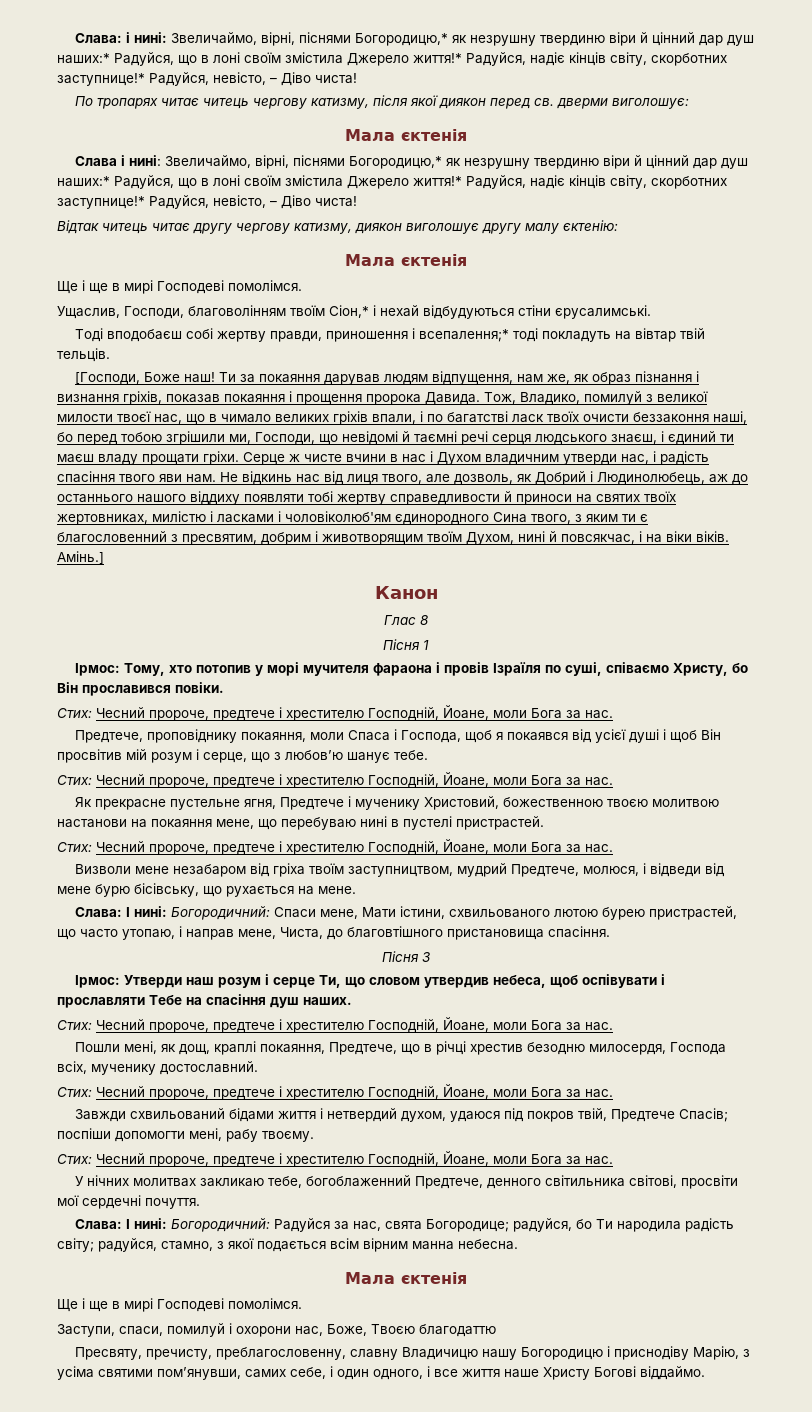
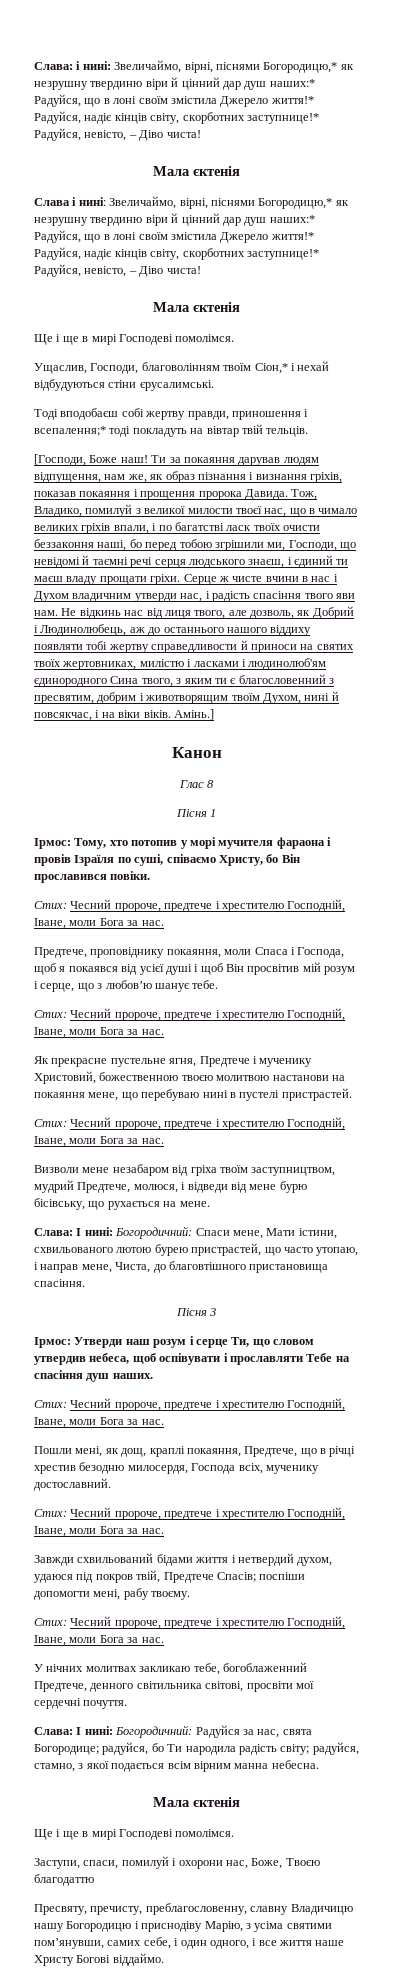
- По тропарях читає читець чергову катизму, після якої диякон перед св. дверми виголошує:
- Відтак читець читає другу чергову катизму, диякон виголошує другу малу єктенію:
- Не відкинь нас від лиця твого, але дозволь, як Добрий і Людинолюбець, аж до останнього нашого віддиху появляти тобі жертву справедливости й приноси на святих твоїх жертовниках, милістю і ласками і чоловіколюб'ям єдинородного Сина твого, з яким ти є благословенний з пресвятим, добрим і животворящим твоїм Духом, нині й повсякчас, і на віки віків.
+ Не відкинь нас від лиця твого, але дозволь, як Добрий і Людинолюбець, аж до останнього нашого віддиху появляти тобі жертву справедливости й приноси на святих твоїх жертовниках, милістю і ласками і людинолюб'ям єдинородного Сина твого, з яким ти є благословенний з пресвятим, добрим і животворящим твоїм Духом, нині й повсякчас, і на віки віків.
  Ірмос: Тому, хто потопив у морі мучителя фараона і провів Ізраїля по суші, співаємо Христу, бо Він прославився повіки.
- Стих: Чесний пророче, предтече і хрестителю Господній, Йоане, моли Бога за нас.
+ Стих: Чесний пророче, предтече і хрестителю Господній, Іване, моли Бога за нас.
  Предтече, проповіднику покаяння, моли Спаса і Господа, щоб я покаявся від усієї душі і щоб Він просвітив мій розум і серце, що з любов’ю шанує тебе.
- Стих: Чесний пророче, предтече і хрестителю Господній, Йоане, моли Бога за нас.
+ Стих: Чесний пророче, предтече і хрестителю Господній, Іване, моли Бога за нас.
  Як прекрасне пустельне ягня, Предтече і мученику Христовий, божественною твоєю молитвою настанови на покаяння мене, що перебуваю нині в пустелі пристрастей.
- Стих: Чесний пророче, предтече і хрестителю Господній, Йоане, моли Бога за нас.
+ Стих: Чесний пророче, предтече і хрестителю Господній, Іване, моли Бога за нас.
  Ірмос: Утверди наш розум і серце Ти, що словом утвердив небеса, щоб оспівувати і прославляти Тебе на спасіння душ наших.
- Стих: Чесний пророче, предтече і хрестителю Господній, Йоане, моли Бога за нас.
+ Стих: Чесний пророче, предтече і хрестителю Господній, Іване, моли Бога за нас.
  Пошли мені, як дощ, краплі покаяння, Предтече, що в річці хрестив безодню милосердя, Господа всіх, мученику достославний.
- Стих: Чесний пророче, предтече і хрестителю Господній, Йоане, моли Бога за нас.
+ Стих: Чесний пророче, предтече і хрестителю Господній, Іване, моли Бога за нас.
  Завжди схвильований бідами життя і нетвердий духом, удаюся під покров твій, Предтече Спасів; поспіши допомогти мені, рабу твоєму.
- Стих: Чесний пророче, предтече і хрестителю Господній, Йоане, моли Бога за нас.
+ Стих: Чесний пророче, предтече і хрестителю Господній, Іване, моли Бога за нас.

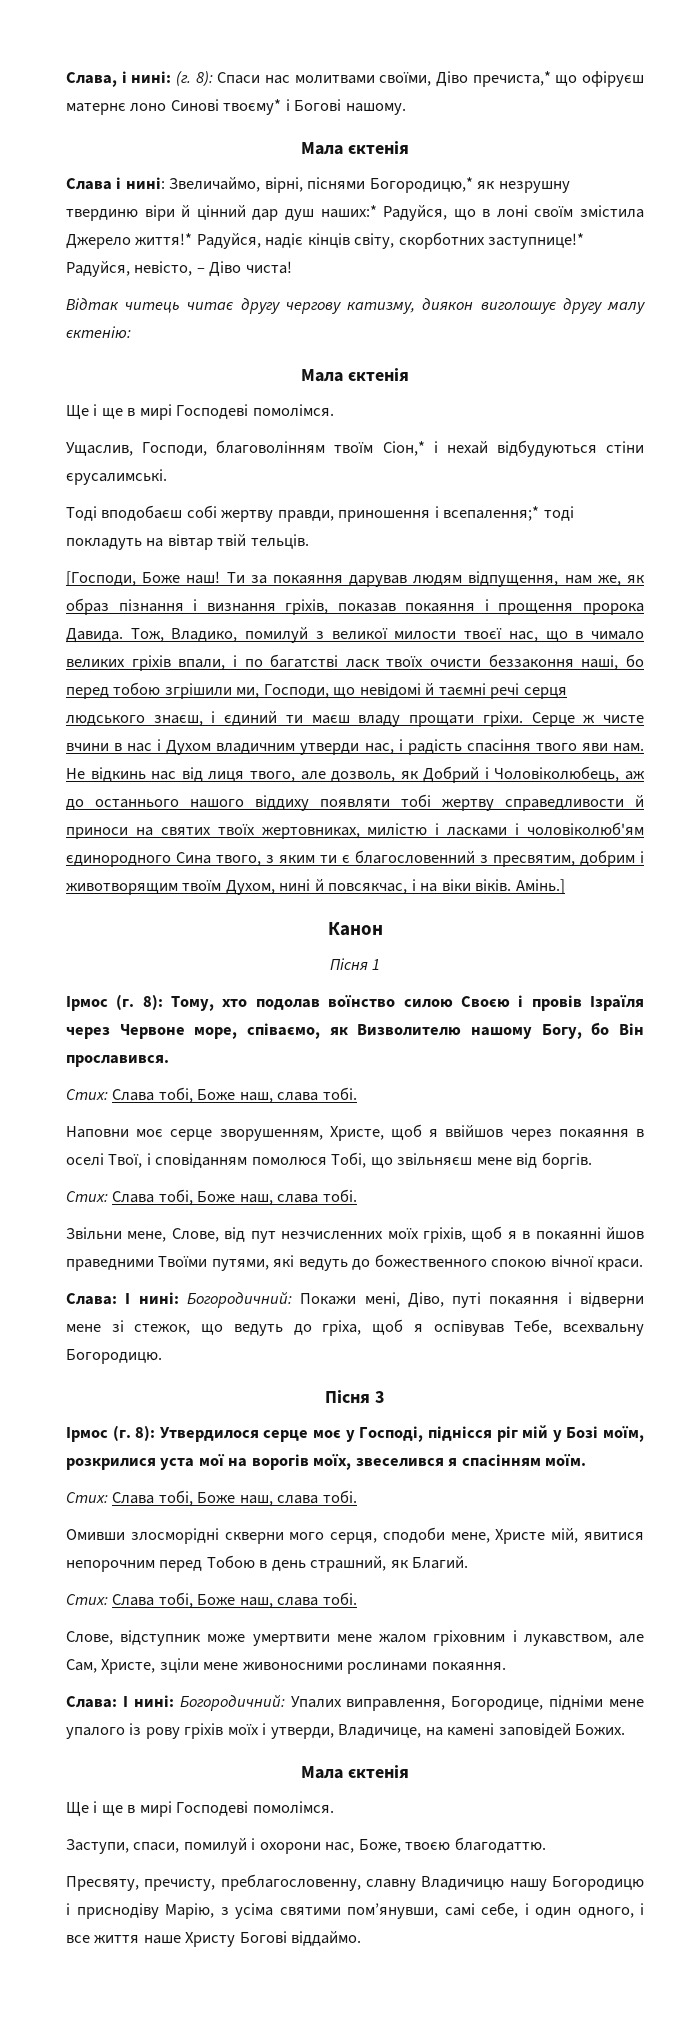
- Слава: і нині: Звеличаймо, вірні, піснями Богородицю,* як незрушну твердиню віри й цінний дар душ наших:* Радуйся, що в лоні своїм змістила Джерело життя!* Радуйся, надіє кінців світу, скорботних заступнице!* Радуйся, невісто, – Діво чиста!
+ Слава, і нині: (г. 8): Спаси нас молитвами своїми, Діво пречиста,* що офіруєш матернє лоно Синові твоєму* і Богові нашому.
+ Відтак читець читає другу чергову катизму, диякон виголошує другу малу єктенію:
- Не відкинь нас від лиця твого, але дозволь, як Добрий і Людинолюбець, аж до останнього нашого віддиху появляти тобі жертву справедливости й приноси на святих твоїх жертовниках, милістю і ласками і людинолюб'ям єдинородного Сина твого, з яким ти є благословенний з пресвятим, добрим і животворящим твоїм Духом, нині й повсякчас, і на віки віків.
+ Не відкинь нас від лиця твого, але дозволь, як Добрий і Чоловіколюбець, аж до останнього нашого віддиху появляти тобі жертву справедливости й приноси на святих твоїх жертовниках, милістю і ласками і чоловіколюб'ям єдинородного Сина твого, з яким ти є благословенний з пресвятим, добрим і животворящим твоїм Духом, нині й повсякчас, і на віки віків.
- Глас 8
- Ірмос: Тому, хто потопив у морі мучителя фараона і провів Ізраїля по суші, співаємо Христу, бо Він прославився повіки.
- Стих: Чесний пророче, предтече і хрестителю Господній, Іване, моли Бога за нас.
- Предтече, проповіднику покаяння, моли Спаса і Господа, щоб я покаявся від усієї душі і щоб Він просвітив мій розум і серце, що з любов’ю шанує тебе.
- Стих: Чесний пророче, предтече і хрестителю Господній, Іване, моли Бога за нас.
- Як прекрасне пустельне ягня, Предтече і мученику Христовий, божественною твоєю молитвою настанови на покаяння мене, що перебуваю нині в пустелі пристрастей.
- Стих: Чесний пророче, предтече і хрестителю Господній, Іване, моли Бога за нас.
- Визволи мене незабаром від гріха твоїм заступництвом, мудрий Предтече, молюся, і відведи від мене бурю бісівську, що рухається на мене.
- Слава: І нині: Богородичний: Спаси мене, Мати істини, схвильованого лютою бурею пристрастей, що часто утопаю, і направ мене, Чиста, до благовтішного пристановища спасіння.
+ Ірмос (г. 8): Тому, хто подолав воїнство силою Своєю і провів Ізраїля через Червоне море, співаємо, як Визволителю нашому Богу, бо Він прославився.
+ Стих: Слава тобі, Боже наш, слава тобі.
+ Наповни моє серце зворушенням, Христе, щоб я ввійшов через покаяння в оселі Твої, і сповіданням помолюся Тобі, що звільняєш мене від боргів.
+ Стих: Слава тобі, Боже наш, слава тобі.
+ Звільни мене, Слове, від пут незчисленних моїх гріхів, щоб я в покаянні йшов праведними Твоїми путями, які ведуть до божественного спокою вічної краси.
+ Слава: І нині: Богородичний: Покажи мені, Діво, путі покаяння і відверни мене зі стежок, що ведуть до гріха, щоб я оспівував Тебе, всехвальну Богородицю.
  Пісня 3
- Ірмос: Утверди наш розум і серце Ти, що словом утвердив небеса, щоб оспівувати і прославляти Тебе на спасіння душ наших.
- Стих: Чесний пророче, предтече і хрестителю Господній, Іване, моли Бога за нас.
- Пошли мені, як дощ, краплі покаяння, Предтече, що в річці хрестив безодню милосердя, Господа всіх, мученику достославний.
- Стих: Чесний пророче, предтече і хрестителю Господній, Іване, моли Бога за нас.
- Завжди схвильований бідами життя і нетвердий духом, удаюся під покров твій, Предтече Спасів; поспіши допомогти мені, рабу твоєму.
- Стих: Чесний пророче, предтече і хрестителю Господній, Іване, моли Бога за нас.
- У нічних молитвах закликаю тебе, богоблаженний Предтече, денного світильника світові, просвіти мої сердечні почуття.
- Слава: І нині: Богородичний: Радуйся за нас, свята Богородице; радуйся, бо Ти народила радість світу; радуйся, стамно, з якої подається всім вірним манна небесна.
+ Ірмос (г. 8): Утвердилося серце моє у Господі, піднісся ріг мій у Бозі моїм, розкрилися уста мої на ворогів моїх, звеселився я спасінням моїм.
+ Стих: Слава тобі, Боже наш, слава тобі.
+ Омивши злосморідні скверни мого серця, сподоби мене, Христе мій, явитися непорочним перед Тобою в день страшний, як Благий.
+ Стих: Слава тобі, Боже наш, слава тобі.
+ Слове, відступник може умертвити мене жалом гріховним і лукавством, але Сам, Христе, зціли мене живоносними рослинами покаяння.
+ Слава: І нині: Богородичний: Упалих виправлення, Богородице, підніми мене упалого із рову гріхів моїх і утверди, Владичице, на камені заповідей Божих.
- Заступи, спаси, помилуй і охорони нас, Боже, Твоєю благодаттю
+ Заступи, спаси, помилуй і охорони нас, Боже, твоєю благодаттю.
- Пресвяту, пречисту, преблагословенну, славну Владичицю нашу Богородицю і приснодіву Марію, з усіма святими пом’янувши, самих себе, і один одного, і все життя наше Христу Богові віддаймо.
+ Пресвяту, пречисту, преблагословенну, славну Владичицю нашу Богородицю і приснодіву Марію, з усіма святими пом’янувши, самі себе, і один одного, і все життя наше Христу Богові віддаймо.

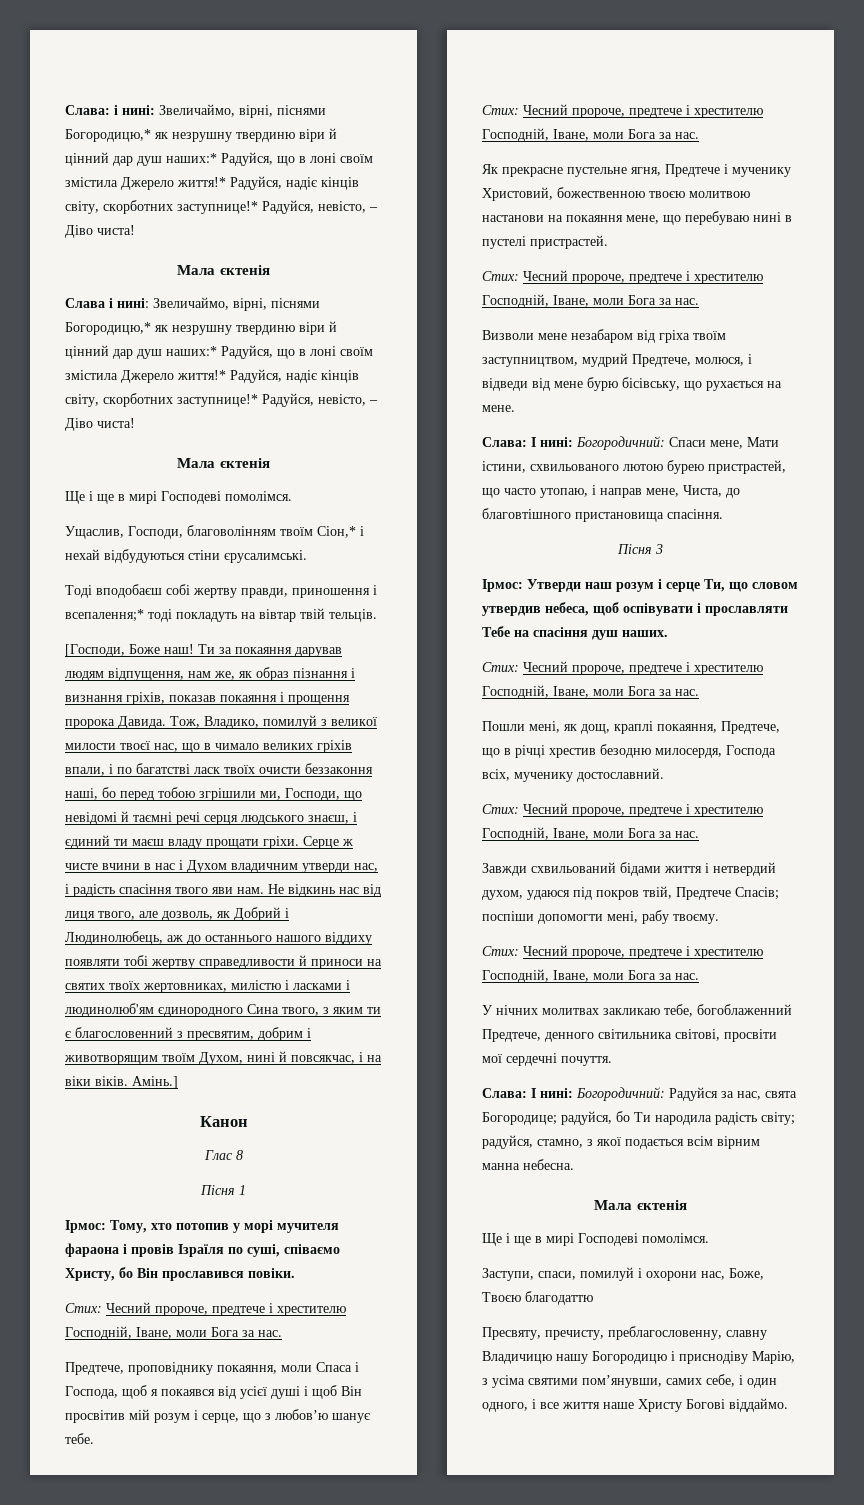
- Слава, і нині: (г. 8): Спаси нас молитвами своїми, Діво пречиста,* що офіруєш матернє лоно Синові твоєму* і Богові нашому.
+ Слава: і нині: Звеличаймо, вірні, піснями Богородицю,* як незрушну твердиню віри й цінний дар душ наших:* Радуйся, що в лоні своїм змістила Джерело життя!* Радуйся, надіє кінців світу, скорботних заступнице!* Радуйся, невісто, – Діво чиста!
- Відтак читець читає другу чергову катизму, диякон виголошує другу малу єктенію:
- Не відкинь нас від лиця твого, але дозволь, як Добрий і Чоловіколюбець, аж до останнього нашого віддиху появляти тобі жертву справедливости й приноси на святих твоїх жертовниках, милістю і ласками і чоловіколюб'ям єдинородного Сина твого, з яким ти є благословенний з пресвятим, добрим і животворящим твоїм Духом, нині й повсякчас, і на віки віків.
+ Не відкинь нас від лиця твого, але дозволь, як Добрий і Людинолюбець, аж до останнього нашого віддиху появляти тобі жертву справедливости й приноси на святих твоїх жертовниках, милістю і ласками і людинолюб'ям єдинородного Сина твого, з яким ти є благословенний з пресвятим, добрим і животворящим твоїм Духом, нині й повсякчас, і на віки віків.
+ Глас 8
- Ірмос (г. 8): Тому, хто подолав воїнство силою Своєю і провів Ізраїля через Червоне море, співаємо, як Визволителю нашому Богу, бо Він прославився.
- Стих: Слава тобі, Боже наш, слава тобі.
- Наповни моє серце зворушенням, Христе, щоб я ввійшов через покаяння в оселі Твої, і сповіданням помолюся Тобі, що звільняєш мене від боргів.
- Стих: Слава тобі, Боже наш, слава тобі.
- Звільни мене, Слове, від пут незчисленних моїх гріхів, щоб я в покаянні йшов праведними Твоїми путями, які ведуть до божественного спокою вічної краси.
- Слава: І нині: Богородичний: Покажи мені, Діво, путі покаяння і відверни мене зі стежок, що ведуть до гріха, щоб я оспівував Тебе, всехвальну Богородицю.
+ Ірмос: Тому, хто потопив у морі мучителя фараона і провів Ізраїля по суші, співаємо Христу, бо Він прославився повіки.
+ Стих: Чесний пророче, предтече і хрестителю Господній, Іване, моли Бога за нас.
+ Предтече, проповіднику покаяння, моли Спаса і Господа, щоб я покаявся від усієї душі і щоб Він просвітив мій розум і серце, що з любов’ю шанує тебе.
+ Стих: Чесний пророче, предтече і хрестителю Господній, Іване, моли Бога за нас.
+ Як прекрасне пустельне ягня, Предтече і мученику Христовий, божественною твоєю молитвою настанови на покаяння мене, що перебуваю нині в пустелі пристрастей.
+ Стих: Чесний пророче, предтече і хрестителю Господній, Іване, моли Бога за нас.
+ Визволи мене незабаром від гріха твоїм заступництвом, мудрий Предтече, молюся, і відведи від мене бурю бісівську, що рухається на мене.
+ Слава: І нині: Богородичний: Спаси мене, Мати істини, схвильованого лютою бурею пристрастей, що часто утопаю, і направ мене, Чиста, до благовтішного пристановища спасіння.
  Пісня 3
- Ірмос (г. 8): Утвердилося серце моє у Господі, піднісся ріг мій у Бозі моїм, розкрилися уста мої на ворогів моїх, звеселився я спасінням моїм.
- Стих: Слава тобі, Боже наш, слава тобі.
- Омивши злосморідні скверни мого серця, сподоби мене, Христе мій, явитися непорочним перед Тобою в день страшний, як Благий.
- Стих: Слава тобі, Боже наш, слава тобі.
- Слове, відступник може умертвити мене жалом гріховним і лукавством, але Сам, Христе, зціли мене живоносними рослинами покаяння.
- Слава: І нині: Богородичний: Упалих виправлення, Богородице, підніми мене упалого із рову гріхів моїх і утверди, Владичице, на камені заповідей Божих.
+ Ірмос: Утверди наш розум і серце Ти, що словом утвердив небеса, щоб оспівувати і прославляти Тебе на спасіння душ наших.
+ Стих: Чесний пророче, предтече і хрестителю Господній, Іване, моли Бога за нас.
+ Пошли мені, як дощ, краплі покаяння, Предтече, що в річці хрестив безодню милосердя, Господа всіх, мученику достославний.
+ Стих: Чесний пророче, предтече і хрестителю Господній, Іване, моли Бога за нас.
+ Завжди схвильований бідами життя і нетвердий духом, удаюся під покров твій, Предтече Спасів; поспіши допомогти мені, рабу твоєму.
+ Стих: Чесний пророче, предтече і хрестителю Господній, Іване, моли Бога за нас.
+ У нічних молитвах закликаю тебе, богоблаженний Предтече, денного світильника світові, просвіти мої сердечні почуття.
+ Слава: І нині: Богородичний: Радуйся за нас, свята Богородице; радуйся, бо Ти народила радість світу; радуйся, стамно, з якої подається всім вірним манна небесна.
- Заступи, спаси, помилуй і охорони нас, Боже, твоєю благодаттю.
+ Заступи, спаси, помилуй і охорони нас, Боже, Твоєю благодаттю
- Пресвяту, пречисту, преблагословенну, славну Владичицю нашу Богородицю і приснодіву Марію, з усіма святими пом’янувши, самі себе, і один одного, і все життя наше Христу Богові віддаймо.
+ Пресвяту, пречисту, преблагословенну, славну Владичицю нашу Богородицю і приснодіву Марію, з усіма святими пом’янувши, самих себе, і один одного, і все життя наше Христу Богові віддаймо.

